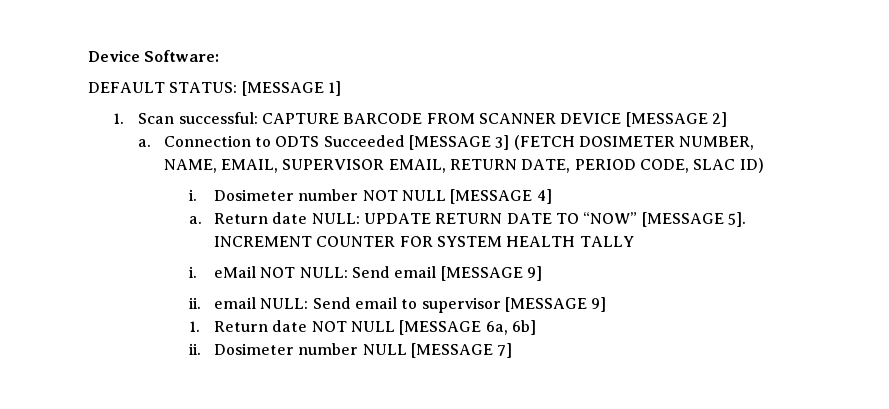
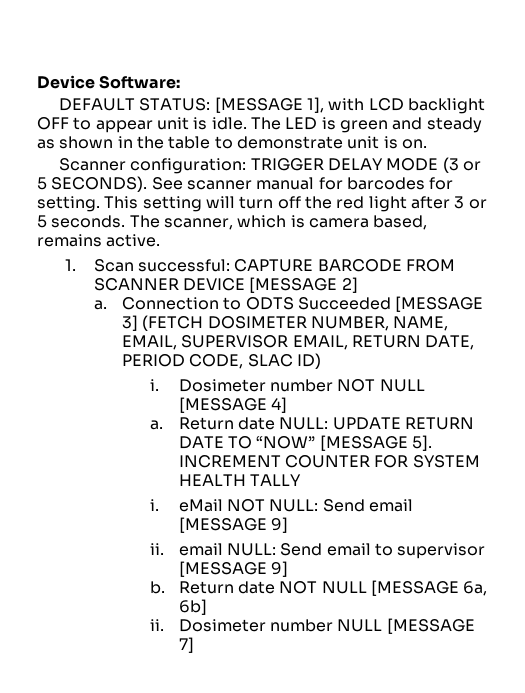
- DEFAULT STATUS: [MESSAGE 1]
+ DEFAULT STATUS: [MESSAGE 1], with LCD backlight OFF to appear unit is idle. The LED is green and steady as shown in the table to demonstrate unit is on.
+ Scanner configuration: TRIGGER DELAY MODE (3 or 5 SECONDS). See scanner manual for barcodes for setting. This setting will turn off the red light after 3 or 5 seconds. The scanner, which is camera based, remains active.
- 1. Return date NOT NULL [MESSAGE 6a, 6b]
+ b. Return date NOT NULL [MESSAGE 6a, 6b]

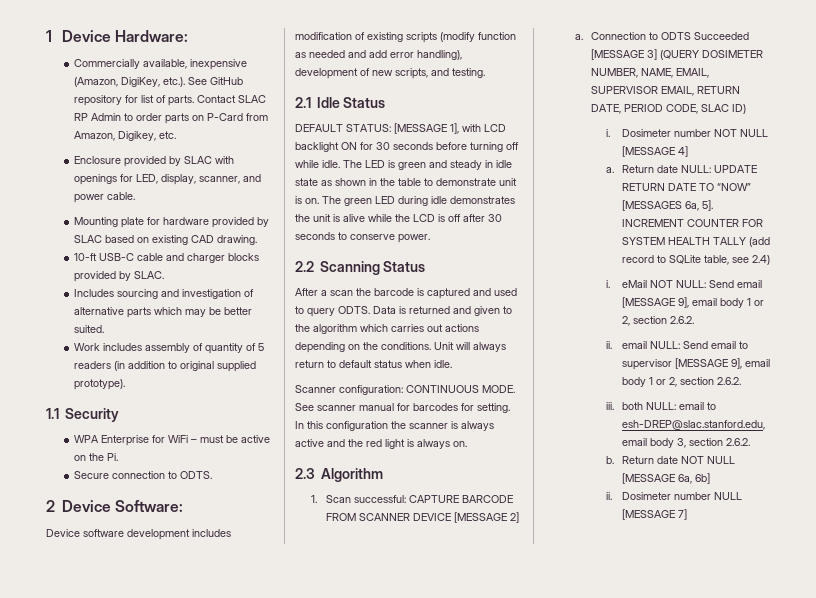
- Device Software:
+ 1 Device Hardware:
+ Commercially available, inexpensive (Amazon, DigiKey, etc.). See GitHub repository for list of parts. Contact SLAC RP Admin to order parts on P-Card from Amazon, Digikey, etc.
+ Enclosure provided by SLAC with openings for LED, display, scanner, and power cable.
+ Mounting plate for hardware provided by SLAC based on existing CAD drawing.
+ 10-ft USB-C cable and charger blocks provided by SLAC.
+ Includes sourcing and investigation of alternative parts which may be better suited.
+ Work includes assembly of quantity of 5 readers (in addition to original supplied prototype).
+ 1.1 Security
+ WPA Enterprise for WiFi – must be active on the Pi.
+ Secure connection to ODTS.
+ 2 Device Software:
+ Device software development includes modification of existing scripts (modify function as needed and add error handling), development of new scripts, and testing.
+ 2.1 Idle Status
- DEFAULT STATUS: [MESSAGE 1], with LCD backlight OFF to appear unit is idle.
+ DEFAULT STATUS: [MESSAGE 1], with LCD backlight ON for 30 seconds before turning off while idle.
- The LED is green and steady as shown in the table to demonstrate unit is on.
- Scanner configuration: TRIGGER DELAY MODE (3 or 5 SECONDS).
+ The LED is green and steady in idle state as shown in the table to demonstrate unit is on. The green LED during idle demonstrates the unit is alive while the LCD is off after 30 seconds to conserve power.
+ 2.2 Scanning Status
+ After a scan the barcode is captured and used to query ODTS. Data is returned and given to the algorithm which carries out actions depending on the conditions. Unit will always return to default status when idle.
+ Scanner configuration: CONTINUOUS MODE.
- This setting will turn off the red light after 3 or 5 seconds. The scanner, which is camera based, remains active.
+ In this configuration the scanner is always active and the red light is always on.
+ 2.3 Algorithm
- Connection to ODTS Succeeded [MESSAGE 3] (FETCH DOSIMETER NUMBER, NAME, EMAIL, SUPERVISOR EMAIL, RETURN DATE, PERIOD CODE, SLAC ID)
+ Connection to ODTS Succeeded [MESSAGE 3] (QUERY DOSIMETER NUMBER, NAME, EMAIL, SUPERVISOR EMAIL, RETURN DATE, PERIOD CODE, SLAC ID)
- Return date NULL: UPDATE RETURN DATE TO “NOW” [MESSAGE 5].
+ Return date NULL: UPDATE RETURN DATE TO “NOW” [MESSAGES 6a, 5].
- INCREMENT COUNTER FOR SYSTEM HEALTH TALLY
+ INCREMENT COUNTER FOR SYSTEM HEALTH TALLY (add record to SQLite table, see 2.4)
- i. eMail NOT NULL: Send email [MESSAGE 9]
+ i. eMail NOT NULL: Send email [MESSAGE 9], email body 1 or 2, section 2.6.2.
- ii. email NULL: Send email to supervisor [MESSAGE 9]
+ ii. email NULL: Send email to supervisor [MESSAGE 9], email body 1 or 2, section 2.6.2.
+ iii. both NULL: email to esh-DREP@slac.stanford.edu, email body 3, section 2.6.2.

